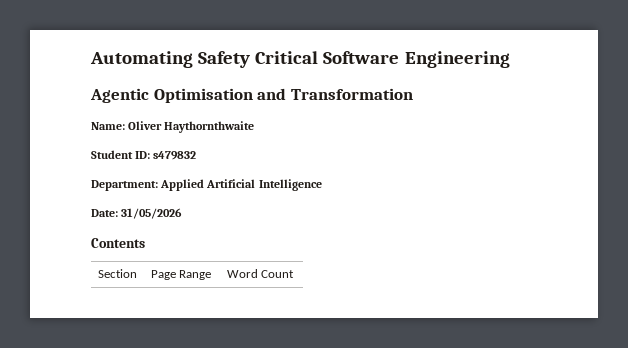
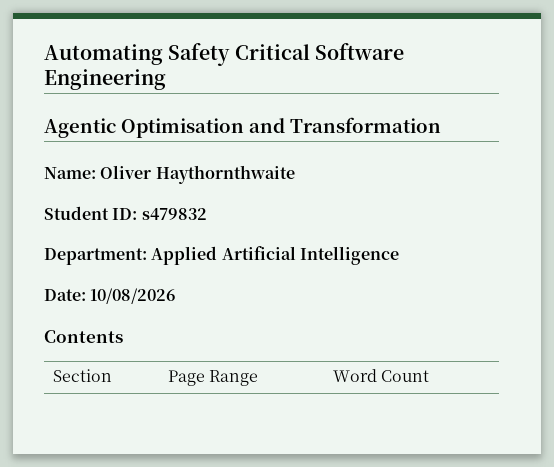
- Date: 31/05/2026
+ Date: 10/08/2026

